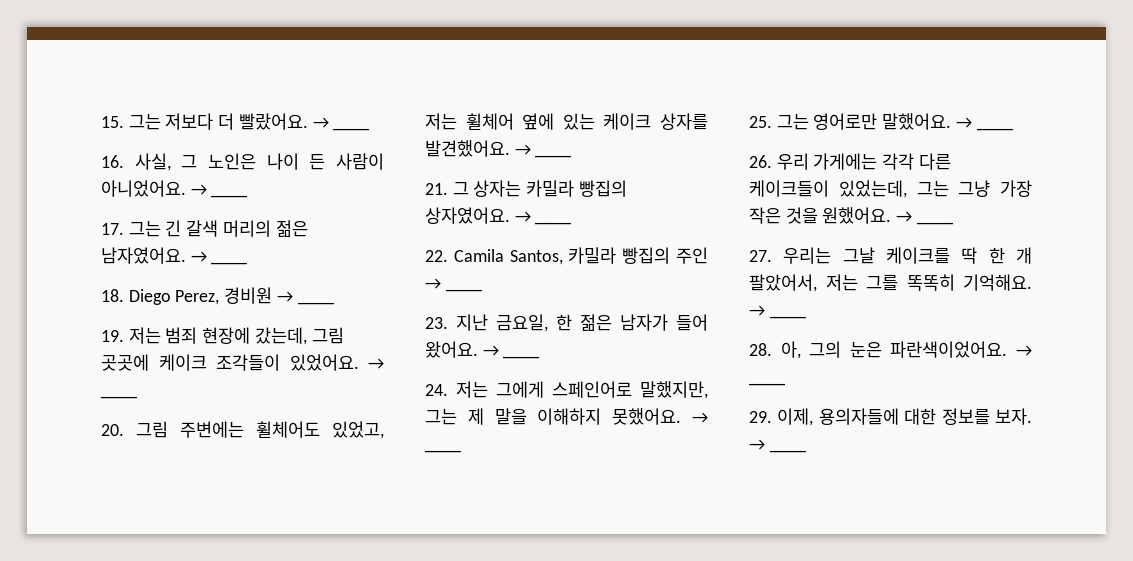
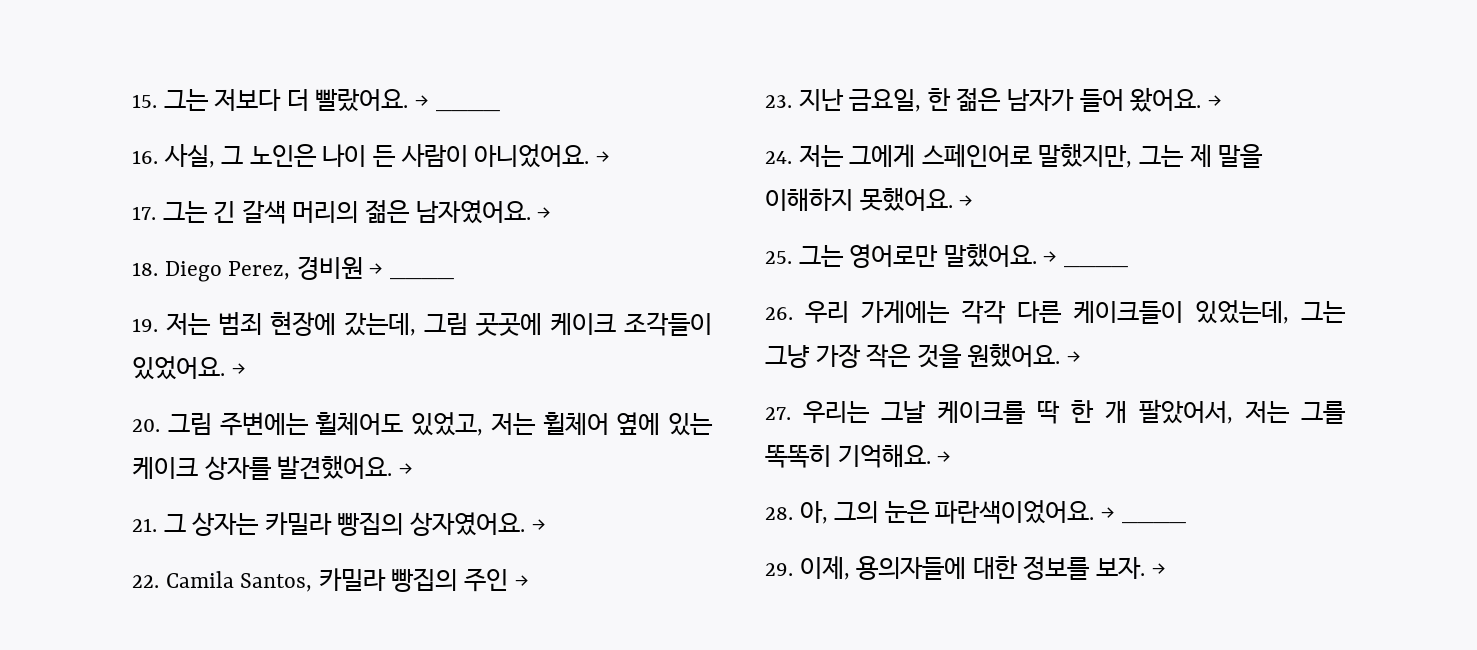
- 16. 사실, 그 노인은 나이 든 사람이 아니었어요. → ____
+ 16. 사실, 그 노인은 나이 든 사람이 아니었어요. →
- 17. 그는 긴 갈색 머리의 젊은 남자였어요. → ____
+ 17. 그는 긴 갈색 머리의 젊은 남자였어요. →
- 19. 저는 범죄 현장에 갔는데, 그림 곳곳에 케이크 조각들이 있었어요. → ____
+ 19. 저는 범죄 현장에 갔는데, 그림 곳곳에 케이크 조각들이 있었어요. →
- 20. 그림 주변에는 휠체어도 있었고, 저는 휠체어 옆에 있는 케이크 상자를 발견했어요. → ____
+ 20. 그림 주변에는 휠체어도 있었고, 저는 휠체어 옆에 있는 케이크 상자를 발견했어요. →
- 21. 그 상자는 카밀라 빵집의 상자였어요. → ____
+ 21. 그 상자는 카밀라 빵집의 상자였어요. →
- 22. Camila Santos, 카밀라 빵집의 주인 → ____
+ 22. Camila Santos, 카밀라 빵집의 주인 →
- 23. 지난 금요일, 한 젊은 남자가 들어 왔어요. → ____
+ 23. 지난 금요일, 한 젊은 남자가 들어 왔어요. →
- 24. 저는 그에게 스페인어로 말했지만, 그는 제 말을 이해하지 못했어요. → ____
+ 24. 저는 그에게 스페인어로 말했지만, 그는 제 말을 이해하지 못했어요. →
- 26. 우리 가게에는 각각 다른 케이크들이 있었는데, 그는 그냥 가장 작은 것을 원했어요. → ____
+ 26. 우리 가게에는 각각 다른 케이크들이 있었는데, 그는 그냥 가장 작은 것을 원했어요. →
- 27. 우리는 그날 케이크를 딱 한 개 팔았어서, 저는 그를 똑똑히 기억해요. → ____
+ 27. 우리는 그날 케이크를 딱 한 개 팔았어서, 저는 그를 똑똑히 기억해요. →
- 29. 이제, 용의자들에 대한 정보를 보자. → ____
+ 29. 이제, 용의자들에 대한 정보를 보자. →

